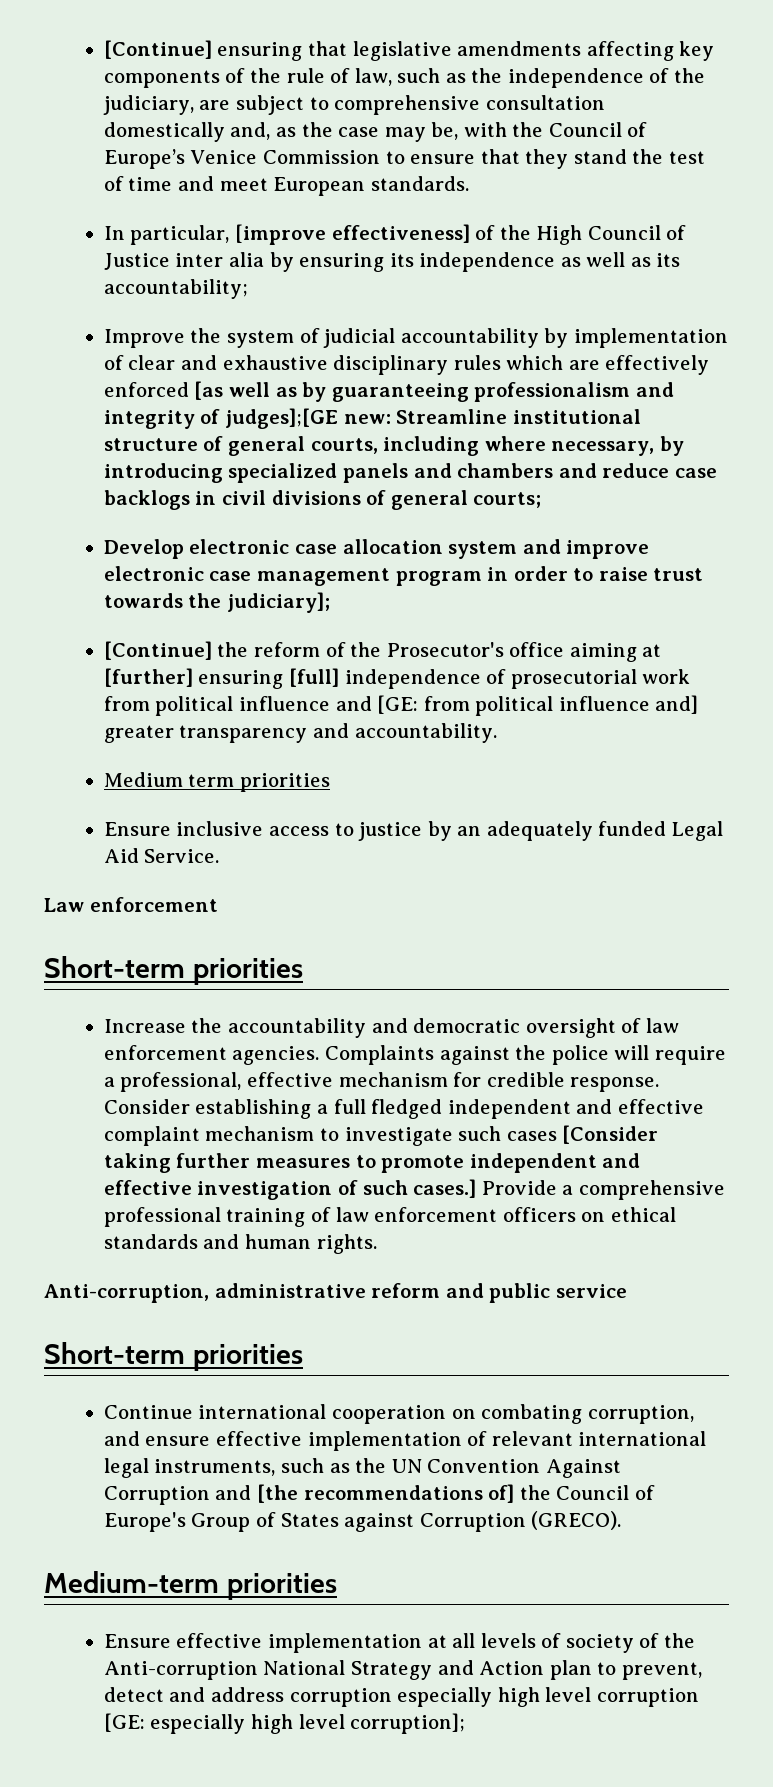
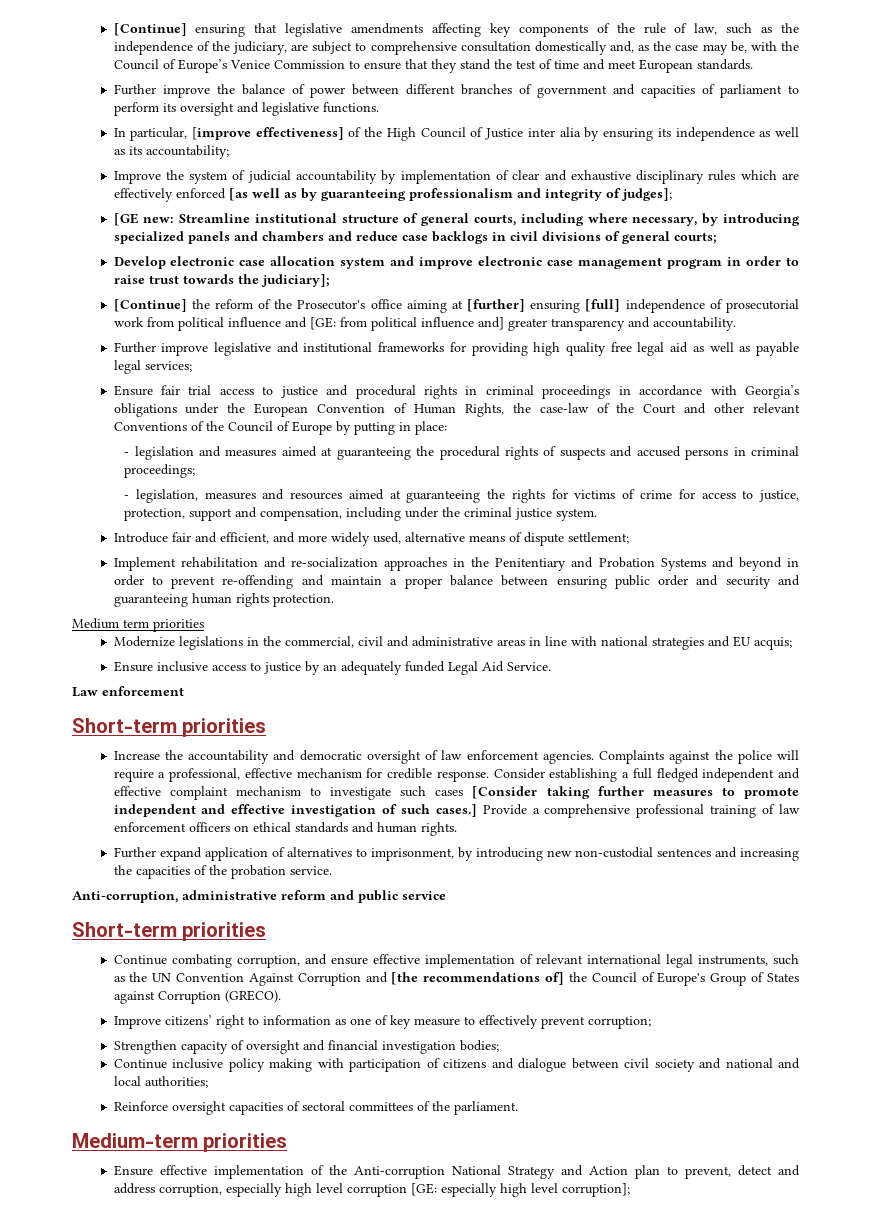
+ Further improve the balance of power between different branches of government and capacities of parliament to perform its oversight and legislative functions.
- Improve the system of judicial accountability by implementation of clear and exhaustive disciplinary rules which are effectively enforced [as well as by guaranteeing professionalism and integrity of judges];[GE new: Streamline institutional structure of general courts, including where necessary, by introducing specialized panels and chambers and reduce case backlogs in civil divisions of general courts;
+ Improve the system of judicial accountability by implementation of clear and exhaustive disciplinary rules which are effectively enforced [as well as by guaranteeing professionalism and integrity of judges];
+ [GE new: Streamline institutional structure of general courts, including where necessary, by introducing specialized panels and chambers and reduce case backlogs in civil divisions of general courts;
+ Further improve legislative and institutional frameworks for providing high quality free legal aid as well as payable legal services;
+ Ensure fair trial access to justice and procedural rights in criminal proceedings in accordance with Georgia’s obligations under the European Convention of Human Rights, the case-law of the Court and other relevant Conventions of the Council of Europe by putting in place:
+ - legislation and measures aimed at guaranteeing the procedural rights of suspects and accused persons in criminal proceedings;
+ - legislation, measures and resources aimed at guaranteeing the rights for victims of crime for access to justice, protection, support and compensation, including under the criminal justice system.
+ Introduce fair and efficient, and more widely used, alternative means of dispute settlement;
+ Implement rehabilitation and re-socialization approaches in the Penitentiary and Probation Systems and beyond in order to prevent re-offending and maintain a proper balance between ensuring public order and security and guaranteeing human rights protection.
  Medium term priorities
+ Modernize legislations in the commercial, civil and administrative areas in line with national strategies and EU acquis;
+ Further expand application of alternatives to imprisonment, by introducing new non-custodial sentences and increasing the capacities of the probation service.
- Continue international cooperation on combating corruption, and ensure effective implementation of relevant international legal instruments, such as the UN Convention Against Corruption and [the recommendations of] the Council of Europe's Group of States against Corruption (GRECO).
+ Continue combating corruption, and ensure effective implementation of relevant international legal instruments, such as the UN Convention Against Corruption and [the recommendations of] the Council of Europe's Group of States against Corruption (GRECO).
+ Improve citizens’ right to information as one of key measure to effectively prevent corruption;
+ Strengthen capacity of oversight and financial investigation bodies;
+ Continue inclusive policy making with participation of citizens and dialogue between civil society and national and local authorities;
+ Reinforce oversight capacities of sectoral committees of the parliament.
- Ensure effective implementation at all levels of society of the Anti-corruption National Strategy and Action plan to prevent, detect and address corruption especially high level corruption [GE: especially high level corruption];
+ Ensure effective implementation of the Anti-corruption National Strategy and Action plan to prevent, detect and address corruption, especially high level corruption [GE: especially high level corruption];

